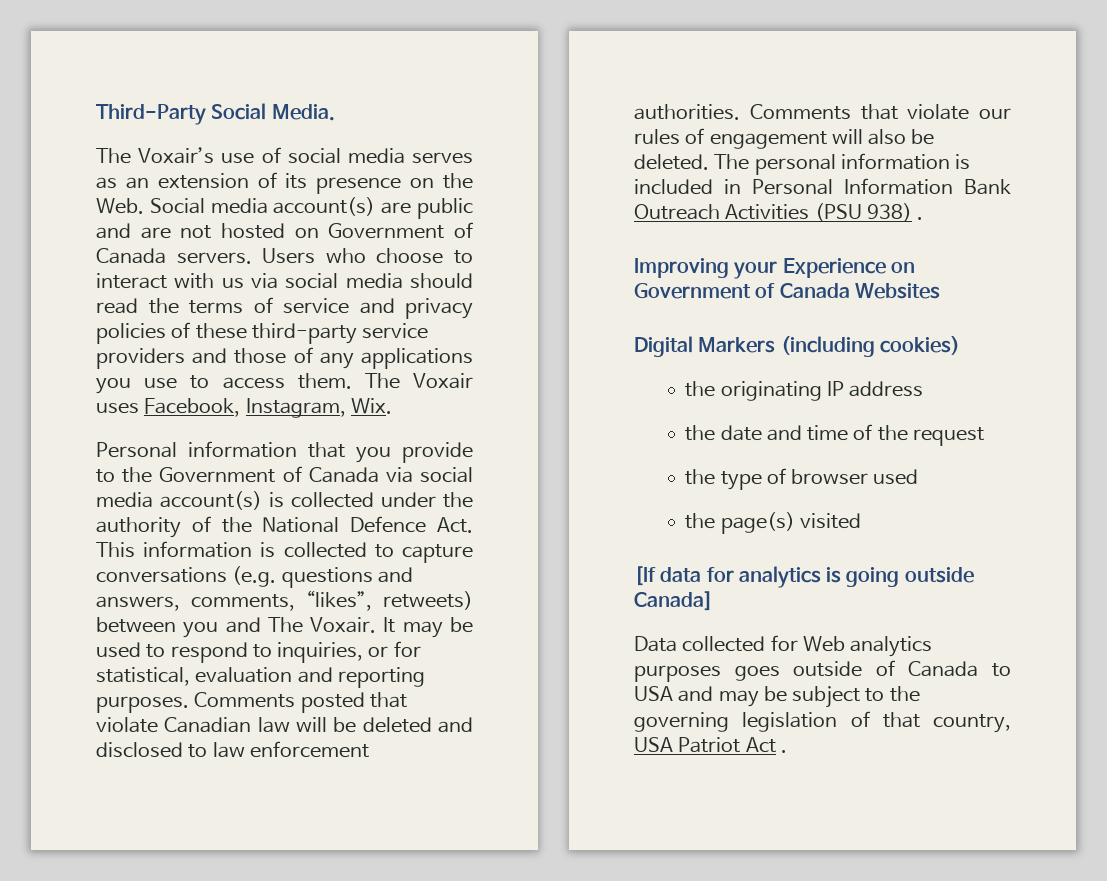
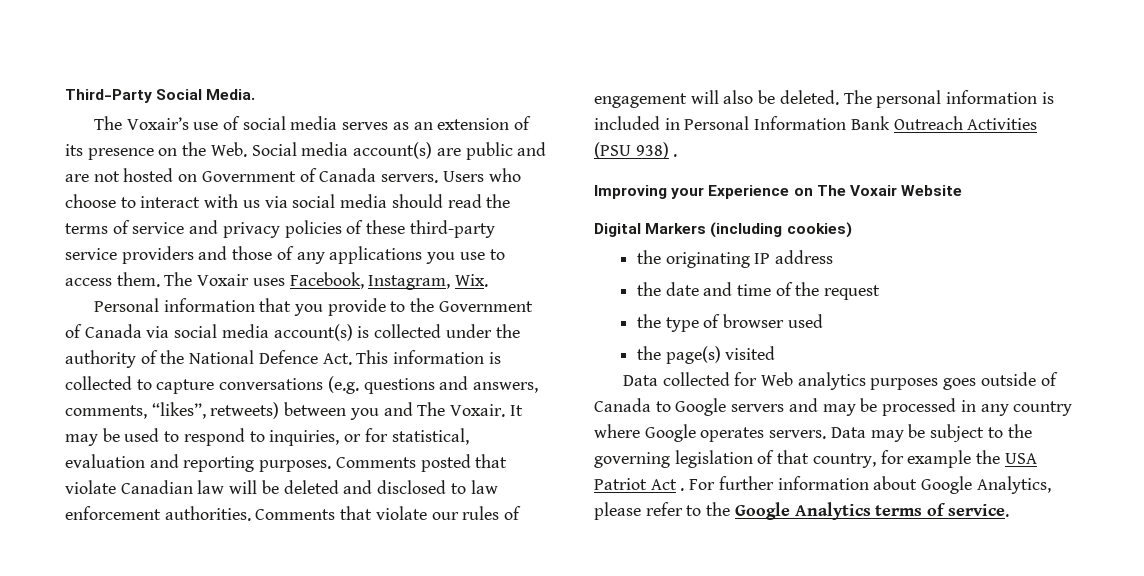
- Improving your Experience on Government of Canada Websites
+ Improving your Experience on The Voxair Website
- [If data for analytics is going outside Canada]
- Data collected for Web analytics purposes goes outside of Canada to USA and may be subject to the governing legislation of that country, USA Patriot Act .
+ Data collected for Web analytics purposes goes outside of Canada to Google servers and may be processed in any country where Google operates servers. Data may be subject to the governing legislation of that country, for example the USA Patriot Act .
+ For further information about Google Analytics, please refer to the Google Analytics terms of service.

